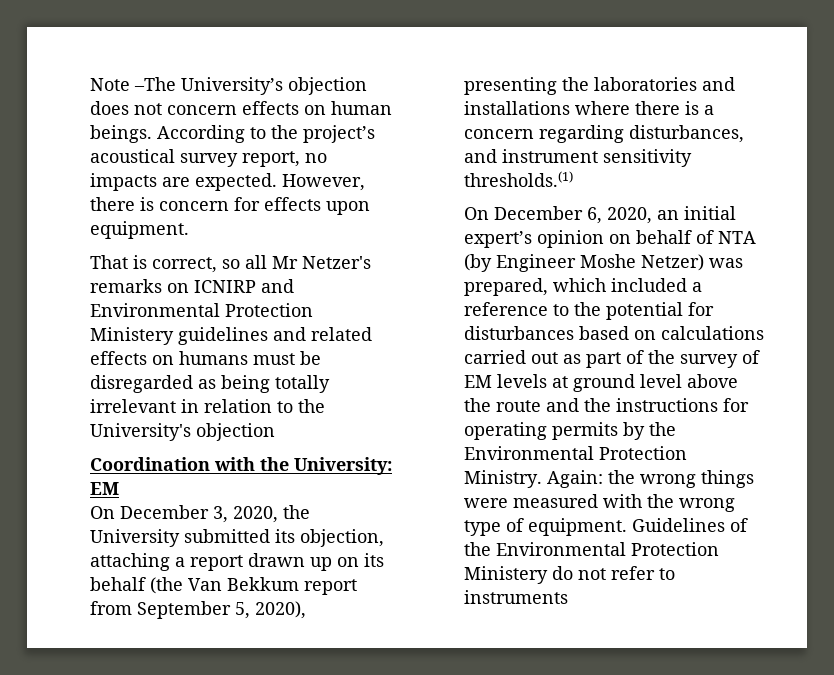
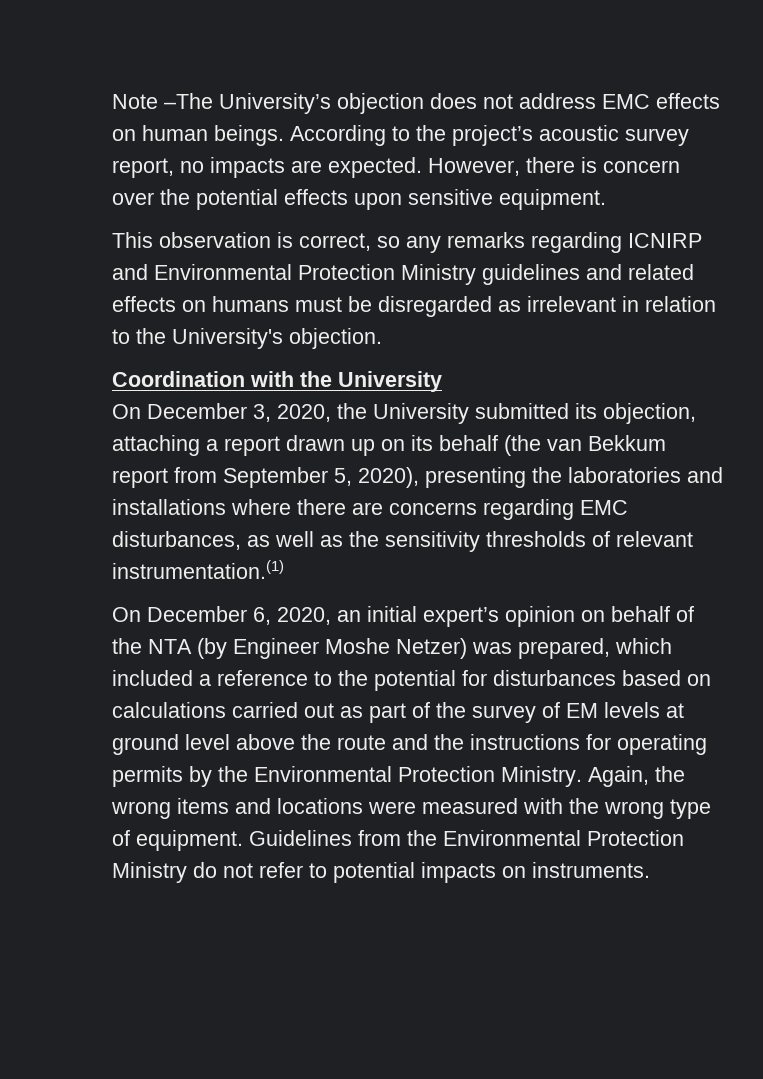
- Note –The University’s objection does not concern effects on human beings.
+ Note –The University’s objection does not address EMC effects on human beings.
- According to the project’s acoustical survey report, no impacts are expected.
+ According to the project’s acoustic survey report, no impacts are expected.
- However, there is concern for effects upon equipment.
+ However, there is concern over the potential effects upon sensitive equipment.
- That is correct, so all Mr Netzer's remarks on ICNIRP and Environmental Protection Ministery guidelines and related effects on humans must be disregarded as being totally irrelevant in relation to the University's objection
+ This observation is correct, so any remarks regarding ICNIRP and Environmental Protection Ministry guidelines and related effects on humans must be disregarded as irrelevant in relation to the University's objection.
- Coordination with the University: EM
+ Coordination with the University
- On December 3, 2020, the University submitted its objection, attaching a report drawn up on its behalf (the Van Bekkum report from September 5, 2020), presenting the laboratories and installations where there is a concern regarding disturbances, and instrument sensitivity thresholds.(1)
+ On December 3, 2020, the University submitted its objection, attaching a report drawn up on its behalf (the van Bekkum report from September 5, 2020), presenting the laboratories and installations where there are concerns regarding EMC disturbances, as well as the sensitivity thresholds of relevant instrumentation.(1)
- On December 6, 2020, an initial expert’s opinion on behalf of NTA (by Engineer Moshe Netzer) was prepared, which included a reference to the potential for disturbances based on calculations carried out as part of the survey of EM levels at ground level above the route and the instructions for operating permits by the Environmental Protection Ministry.
+ On December 6, 2020, an initial expert’s opinion on behalf of the NTA (by Engineer Moshe Netzer) was prepared, which included a reference to the potential for disturbances based on calculations carried out as part of the survey of EM levels at ground level above the route and the instructions for operating permits by the Environmental Protection Ministry.
- Again: the wrong things were measured with the wrong type of equipment.
+ Again, the wrong items and locations were measured with the wrong type of equipment.
- Guidelines of the Environmental Protection Ministery do not refer to instruments
+ Guidelines from the Environmental Protection Ministry do not refer to potential impacts on instruments.

